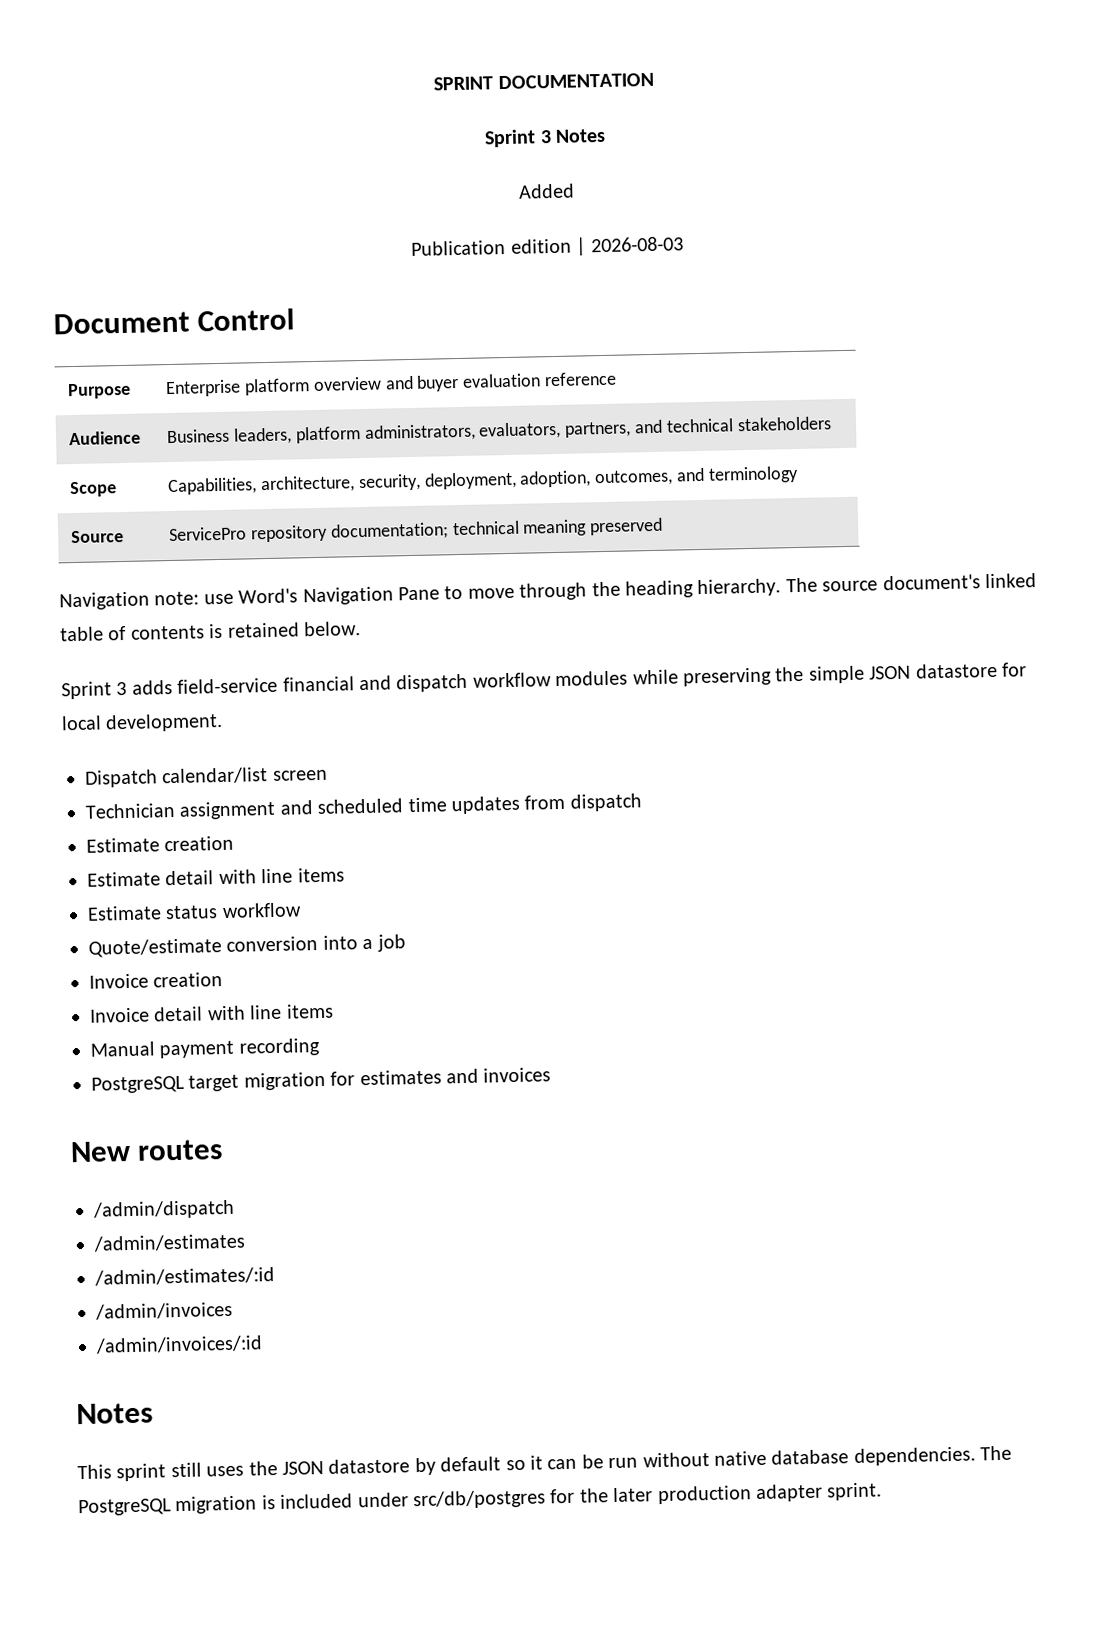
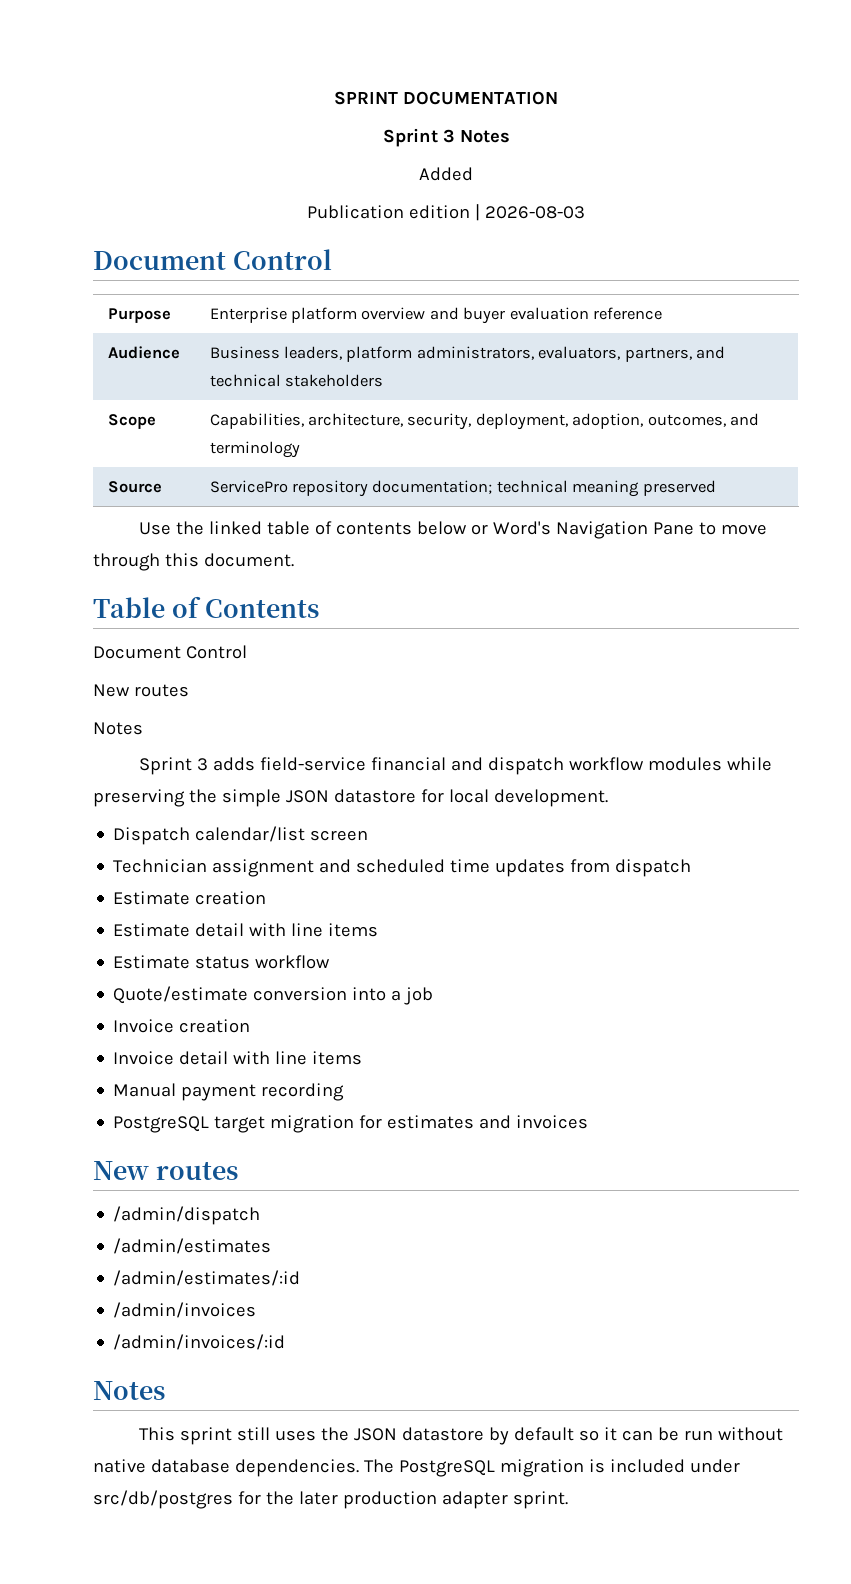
- Navigation note: use Word's Navigation Pane to move through the heading hierarchy. The source document's linked table of contents is retained below.
+ Use the linked table of contents below or Word's Navigation Pane to move through this document.
+ Table of Contents
+ Document Control
+ New routes
+ Notes

